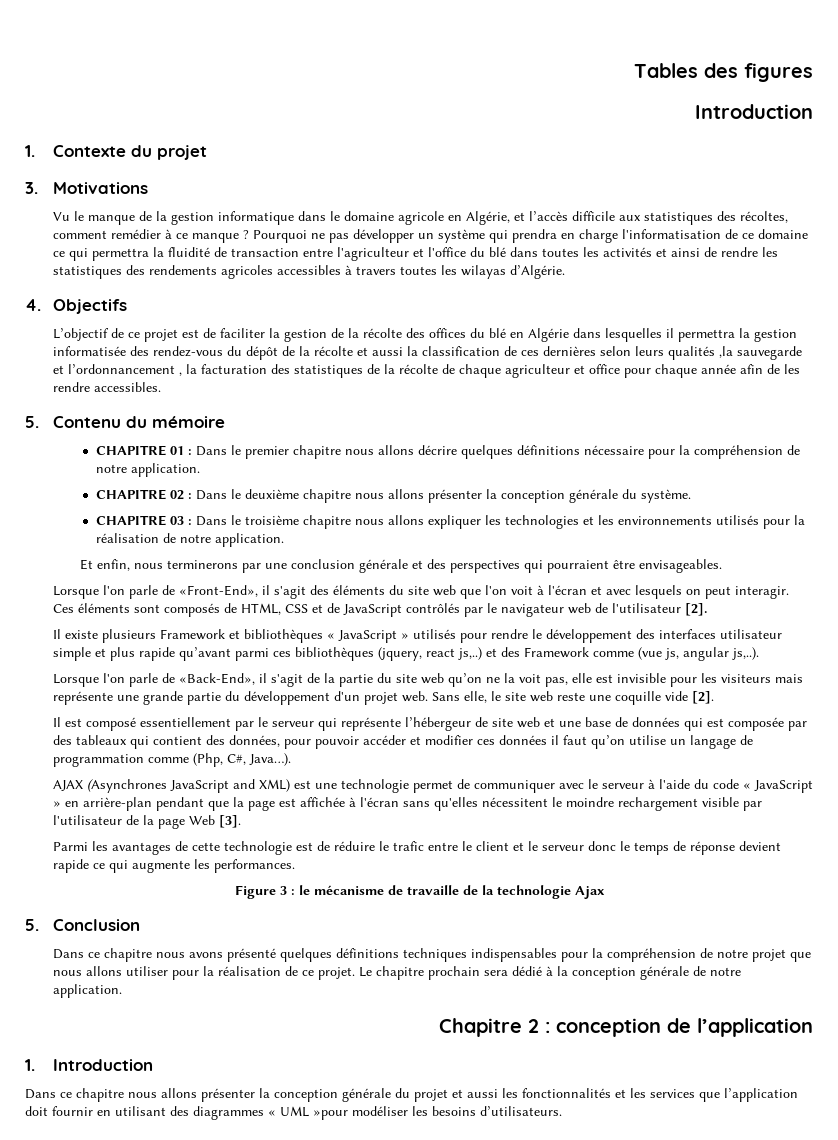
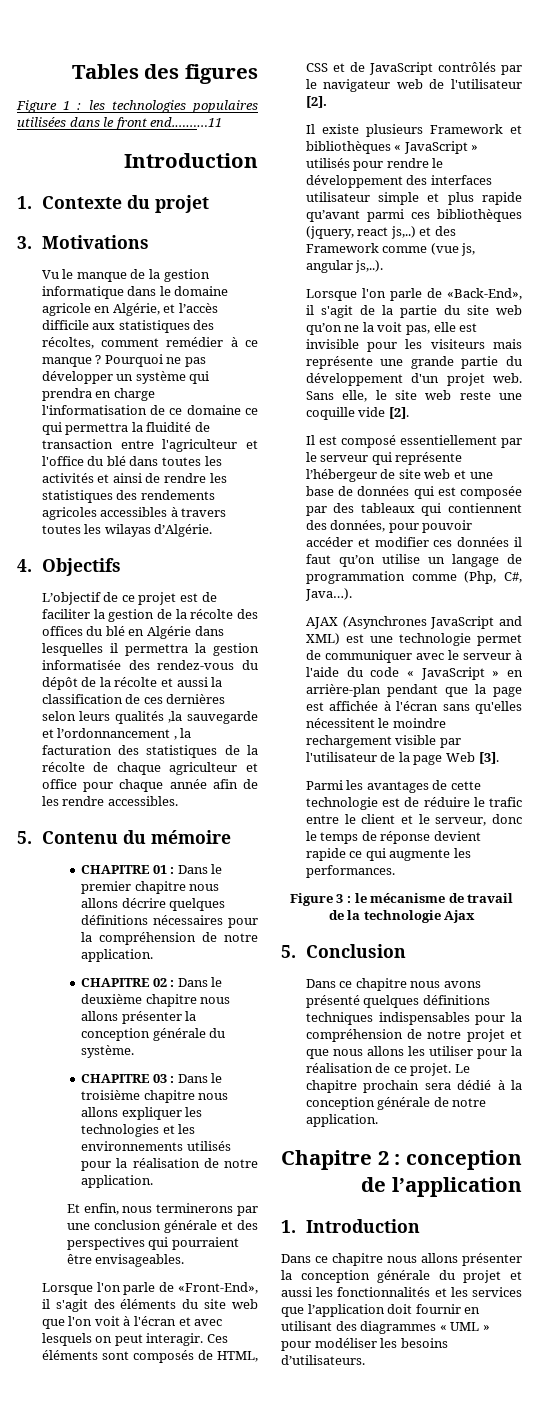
+ Figure 1 : les technologies populaires utilisées dans le front end.………11
- CHAPITRE 01 : Dans le premier chapitre nous allons décrire quelques définitions nécessaire pour la compréhension de notre application.
+ CHAPITRE 01 : Dans le premier chapitre nous allons décrire quelques définitions nécessaires pour la compréhension de notre application.
- Il est composé essentiellement par le serveur qui représente l’hébergeur de site web et une base de données qui est composée par des tableaux qui contient des données, pour pouvoir accéder et modifier ces données il faut qu’on utilise un langage de programmation comme (Php, C#, Java…).
+ Il est composé essentiellement par le serveur qui représente l’hébergeur de site web et une base de données qui est composée par des tableaux qui contiennent des données, pour pouvoir accéder et modifier ces données il faut qu’on utilise un langage de programmation comme (Php, C#, Java…).
- Parmi les avantages de cette technologie est de réduire le trafic entre le client et le serveur donc le temps de réponse devient rapide ce qui augmente les performances.
+ Parmi les avantages de cette technologie est de réduire le trafic entre le client et le serveur, donc le temps de réponse devient rapide ce qui augmente les performances.
- Figure 3 : le mécanisme de travaille de la technologie Ajax
+ Figure 3 : le mécanisme de travail de la technologie Ajax
- Dans ce chapitre nous avons présenté quelques définitions techniques indispensables pour la compréhension de notre projet que nous allons utiliser pour la réalisation de ce projet.
+ Dans ce chapitre nous avons présenté quelques définitions techniques indispensables pour la compréhension de notre projet et que nous allons les utiliser pour la réalisation de ce projet.
- Dans ce chapitre nous allons présenter la conception générale du projet et aussi les fonctionnalités et les services que l’application doit fournir en utilisant des diagrammes « UML »pour modéliser les besoins d’utilisateurs.
+ Dans ce chapitre nous allons présenter la conception générale du projet et aussi les fonctionnalités et les services que l’application doit fournir en utilisant des diagrammes « UML » pour modéliser les besoins d’utilisateurs.

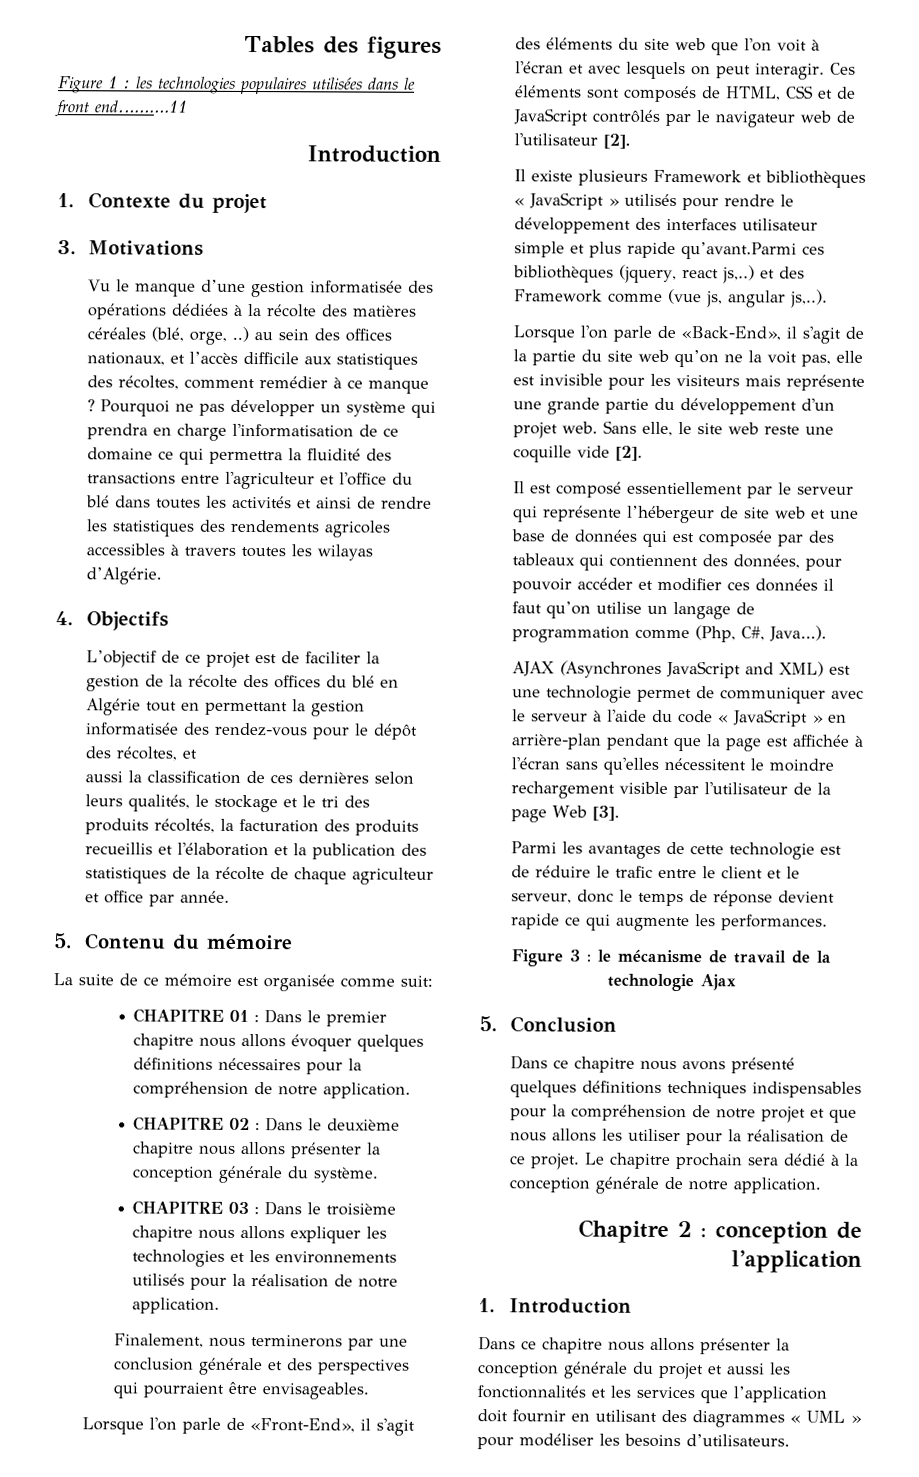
- Vu le manque de la gestion informatique dans le domaine agricole en Algérie, et l’accès difficile aux statistiques des récoltes, comment remédier à ce manque ?
+ Vu le manque d’une gestion informatisée des opérations dédiées à la récolte des matières céréales (blé, orge, ..) au sein des offices nationaux, et l’accès difficile aux statistiques des récoltes, comment remédier à ce manque ?
- Pourquoi ne pas développer un système qui prendra en charge l'informatisation de ce domaine ce qui permettra la fluidité de transaction entre l'agriculteur et l'office du blé dans toutes les activités et ainsi de rendre les statistiques des rendements agricoles accessibles à travers toutes les wilayas d’Algérie.
+ Pourquoi ne pas développer un système qui prendra en charge l'informatisation de ce domaine ce qui permettra la fluidité des transactions entre l'agriculteur et l'office du blé dans toutes les activités et ainsi de rendre les statistiques des rendements agricoles accessibles à travers toutes les wilayas d’Algérie.
- L’objectif de ce projet est de faciliter la gestion de la récolte des offices du blé en Algérie dans lesquelles il permettra la gestion informatisée des rendez-vous du dépôt de la récolte et aussi la classification de ces dernières selon leurs qualités ,la sauvegarde et l’ordonnancement , la facturation des statistiques de la récolte de chaque agriculteur et office pour chaque année afin de les rendre accessibles.
+ L’objectif de ce projet est de faciliter la gestion de la récolte des offices du blé en Algérie tout en permettant la gestion informatisée des rendez-vous pour le dépôt des récoltes, et
+ aussi la classification de ces dernières selon leurs qualités, le stockage et le tri des produits récoltés, la facturation des produits recueillis et l'élaboration et la publication des statistiques de la récolte de chaque agriculteur et office par année.
  5. Contenu du mémoire
+ La suite de ce mémoire est organisée comme suit:
- CHAPITRE 01 : Dans le premier chapitre nous allons décrire quelques définitions nécessaires pour la compréhension de notre application.
+ CHAPITRE 01 : Dans le premier chapitre nous allons évoquer quelques définitions nécessaires pour la compréhension de notre application.
- Et enfin, nous terminerons par une conclusion générale et des perspectives qui pourraient être envisageables.
+ Finalement, nous terminerons par une conclusion générale et des perspectives qui pourraient être envisageables.
- Il existe plusieurs Framework et bibliothèques « JavaScript » utilisés pour rendre le développement des interfaces utilisateur simple et plus rapide qu’avant parmi ces bibliothèques (jquery, react js,..) et des Framework comme (vue js, angular js,..).
+ Il existe plusieurs Framework et bibliothèques « JavaScript » utilisés pour rendre le développement des interfaces utilisateur simple et plus rapide qu’avant.Parmi ces bibliothèques (jquery, react js,..) et des Framework comme (vue js, angular js,..).

